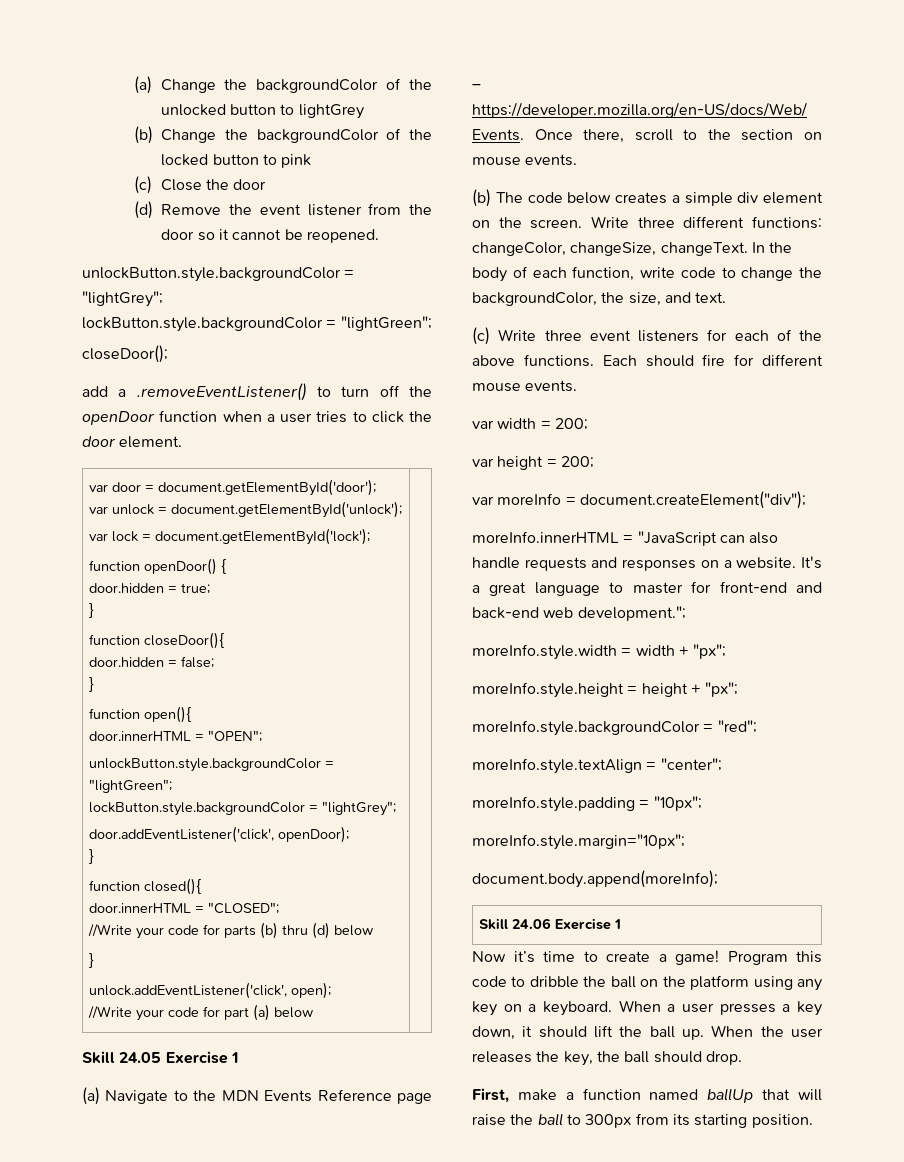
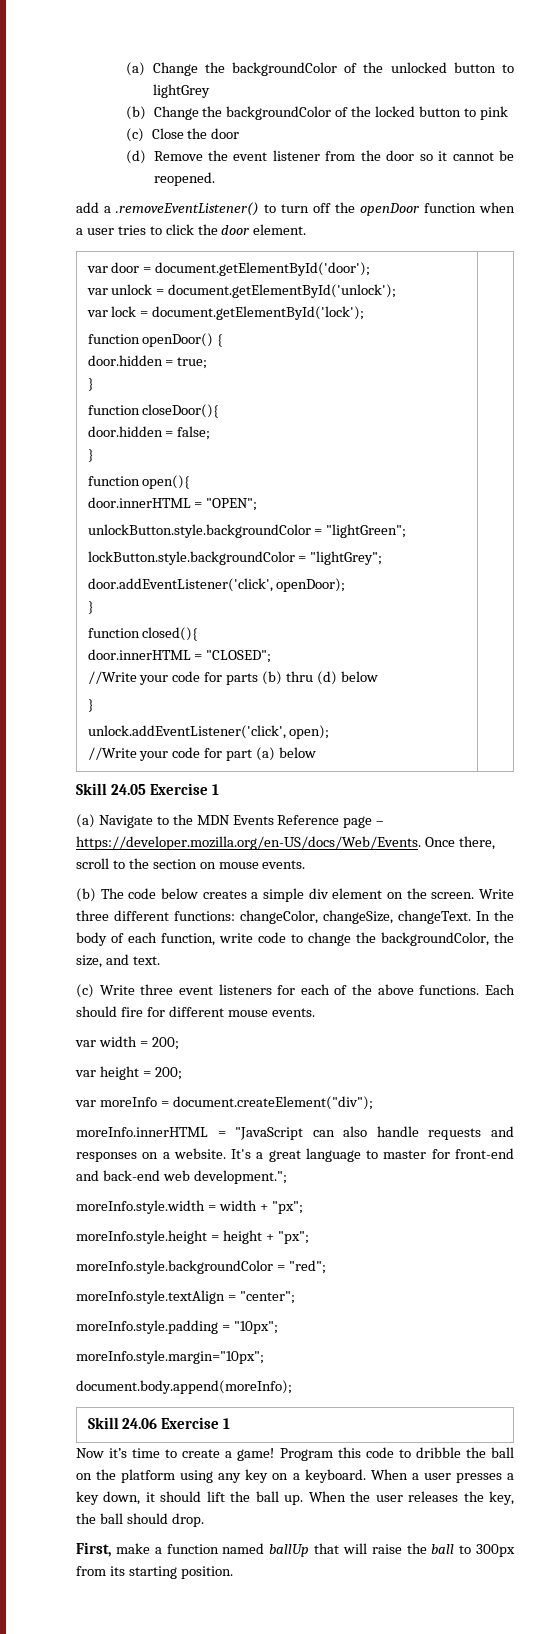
- unlockButton.style.backgroundColor = "lightGrey";
- lockButton.style.backgroundColor = "lightGreen";
- closeDoor();

